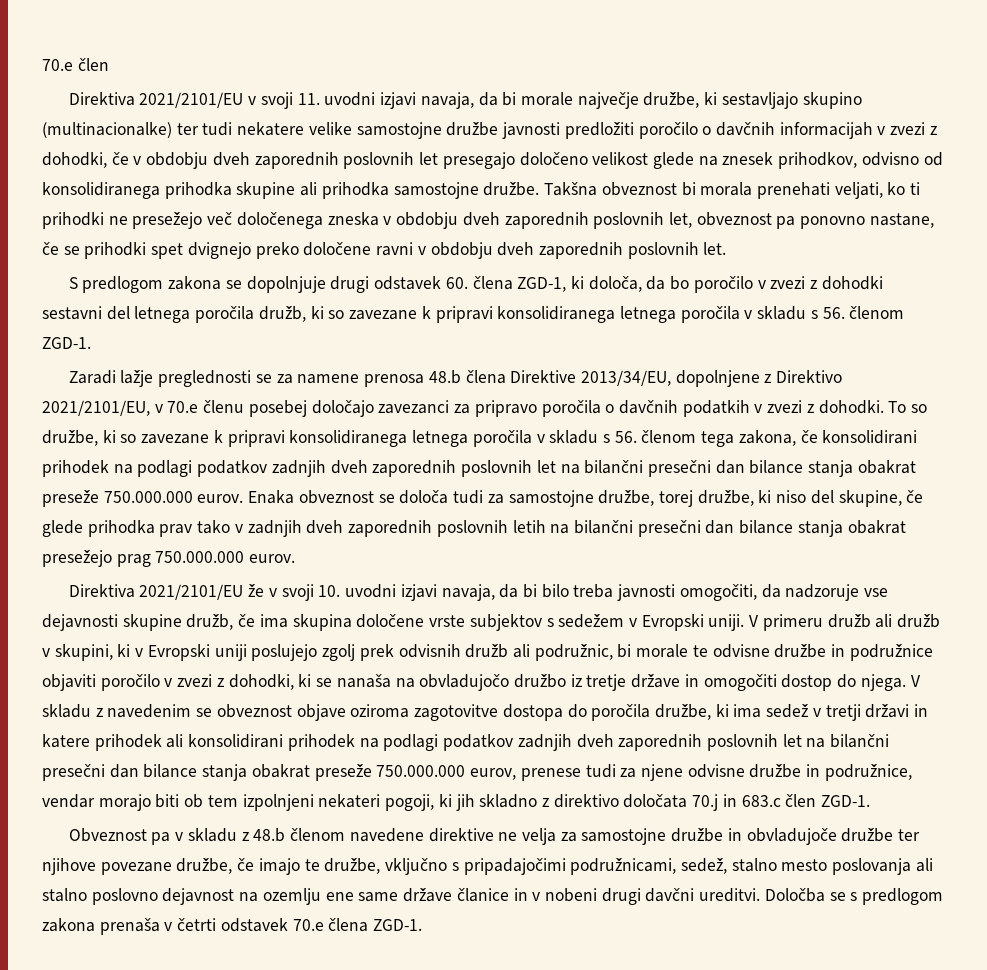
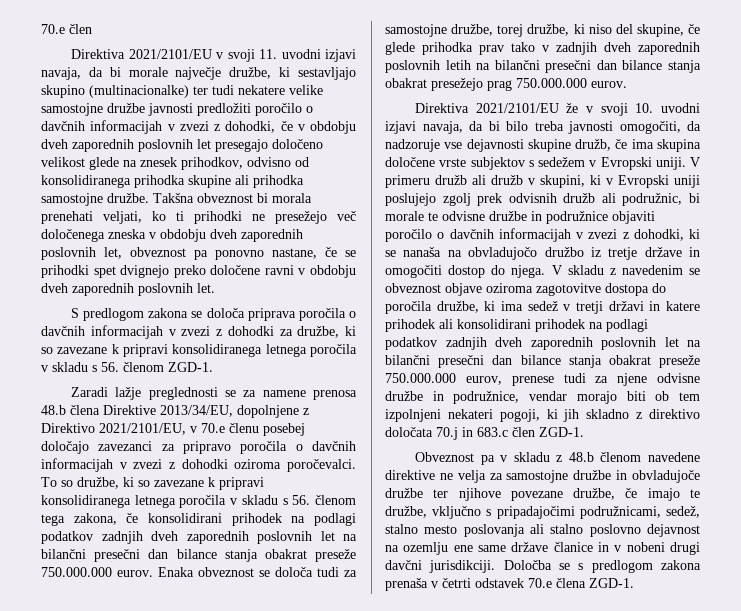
- S predlogom zakona se dopolnjuje drugi odstavek 60. člena ZGD-1, ki določa, da bo poročilo v zvezi z dohodki sestavni del letnega poročila družb, ki so zavezane k pripravi konsolidiranega letnega poročila v skladu s 56. členom ZGD-1.
+ S predlogom zakona se določa priprava poročila o davčnih informacijah v zvezi z dohodki za družbe, ki so zavezane k pripravi konsolidiranega letnega poročila v skladu s 56. členom ZGD-1.
- Zaradi lažje preglednosti se za namene prenosa 48.b člena Direktive 2013/34/EU, dopolnjene z Direktivo 2021/2101/EU, v 70.e členu posebej določajo zavezanci za pripravo poročila o davčnih podatkih v zvezi z dohodki.
+ Zaradi lažje preglednosti se za namene prenosa 48.b člena Direktive 2013/34/EU, dopolnjene z Direktivo 2021/2101/EU, v 70.e členu posebej določajo zavezanci za pripravo poročila o davčnih informacijah v zvezi z dohodki oziroma poročevalci.
- V primeru družb ali družb v skupini, ki v Evropski uniji poslujejo zgolj prek odvisnih družb ali podružnic, bi morale te odvisne družbe in podružnice objaviti poročilo v zvezi z dohodki, ki se nanaša na obvladujočo družbo iz tretje države in omogočiti dostop do njega.
+ V primeru družb ali družb v skupini, ki v Evropski uniji poslujejo zgolj prek odvisnih družb ali podružnic, bi morale te odvisne družbe in podružnice objaviti poročilo o davčnih informacijah v zvezi z dohodki, ki se nanaša na obvladujočo družbo iz tretje države in omogočiti dostop do njega.
- Obveznost pa v skladu z 48.b členom navedene direktive ne velja za samostojne družbe in obvladujoče družbe ter njihove povezane družbe, če imajo te družbe, vključno s pripadajočimi podružnicami, sedež, stalno mesto poslovanja ali stalno poslovno dejavnost na ozemlju ene same države članice in v nobeni drugi davčni ureditvi.
+ Obveznost pa v skladu z 48.b členom navedene direktive ne velja za samostojne družbe in obvladujoče družbe ter njihove povezane družbe, če imajo te družbe, vključno s pripadajočimi podružnicami, sedež, stalno mesto poslovanja ali stalno poslovno dejavnost na ozemlju ene same države članice in v nobeni drugi davčni jurisdikciji.

